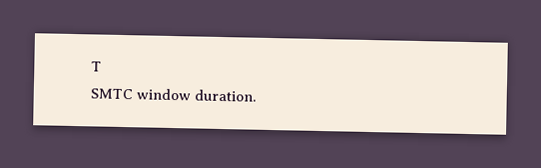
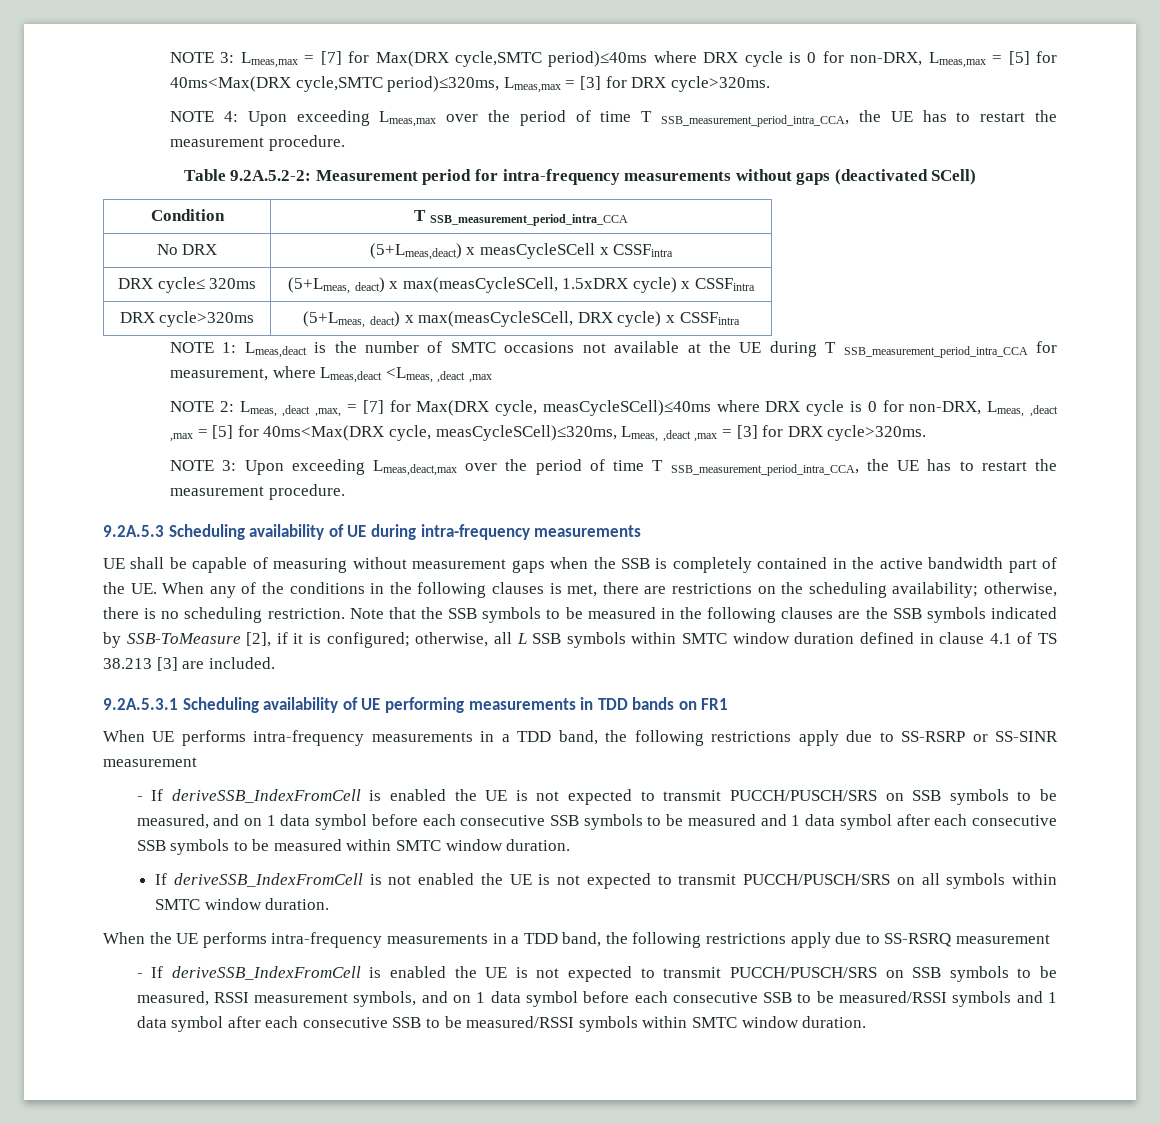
- T
- SMTC window duration.
+ NOTE 3: Lmeas,max = [7] for Max(DRX cycle,SMTC period)≤40ms where DRX cycle is 0 for non-DRX, Lmeas,max = [5] for 40ms<Max(DRX cycle,SMTC period)≤320ms, Lmeas,max = [3] for DRX cycle>320ms.
+ NOTE 4: Upon exceeding Lmeas,max over the period of time T SSB_measurement_period_intra_CCA, the UE has to restart the measurement procedure.
+ Table 9.2A.5.2-2: Measurement period for intra-frequency measurements without gaps (deactivated SCell)
+ Condition | T SSB_measurement_period_intra_CCA
+ No DRX | (5+Lmeas,deact) x measCycleSCell x CSSFintra
+ DRX cycle≤ 320ms | (5+Lmeas, deact) x max(measCycleSCell, 1.5xDRX cycle) x CSSFintra
+ DRX cycle>320ms | (5+Lmeas, deact) x max(measCycleSCell, DRX cycle) x CSSFintra
+ NOTE 1: Lmeas,deact is the number of SMTC occasions not available at the UE during T SSB_measurement_period_intra_CCA for measurement, where Lmeas,deact <Lmeas, ,deact ,max
+ NOTE 2: Lmeas, ,deact ,max, = [7] for Max(DRX cycle, measCycleSCell)≤40ms where DRX cycle is 0 for non-DRX, Lmeas, ,deact ,max = [5] for 40ms<Max(DRX cycle, measCycleSCell)≤320ms, Lmeas, ,deact ,max = [3] for DRX cycle>320ms.
+ NOTE 3: Upon exceeding Lmeas,deact,max over the period of time T SSB_measurement_period_intra_CCA, the UE has to restart the measurement procedure.
+ 9.2A.5.3 Scheduling availability of UE during intra-frequency measurements
+ UE shall be capable of measuring without measurement gaps when the SSB is completely contained in the active bandwidth part of the UE. When any of the conditions in the following clauses is met, there are restrictions on the scheduling availability; otherwise, there is no scheduling restriction. Note that the SSB symbols to be measured in the following clauses are the SSB symbols indicated by SSB-ToMeasure [2], if it is configured; otherwise, all L SSB symbols within SMTC window duration defined in clause 4.1 of TS 38.213 [3] are included.
+ 9.2A.5.3.1 Scheduling availability of UE performing measurements in TDD bands on FR1
+ When UE performs intra-frequency measurements in a TDD band, the following restrictions apply due to SS-RSRP or SS-SINR measurement
+ - If deriveSSB_IndexFromCell is enabled the UE is not expected to transmit PUCCH/PUSCH/SRS on SSB symbols to be measured, and on 1 data symbol before each consecutive SSB symbols to be measured and 1 data symbol after each consecutive SSB symbols to be measured within SMTC window duration.
+ If deriveSSB_IndexFromCell is not enabled the UE is not expected to transmit PUCCH/PUSCH/SRS on all symbols within SMTC window duration.
+ When the UE performs intra-frequency measurements in a TDD band, the following restrictions apply due to SS-RSRQ measurement
+ - If deriveSSB_IndexFromCell is enabled the UE is not expected to transmit PUCCH/PUSCH/SRS on SSB symbols to be measured, RSSI measurement symbols, and on 1 data symbol before each consecutive SSB to be measured/RSSI symbols and 1 data symbol after each consecutive SSB to be measured/RSSI symbols within SMTC window duration.

